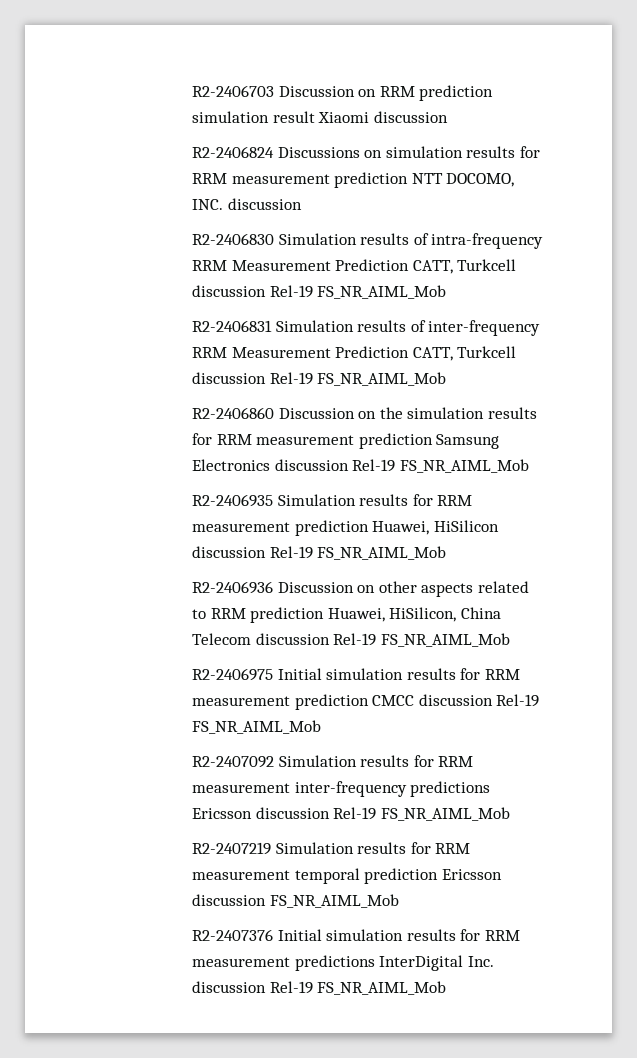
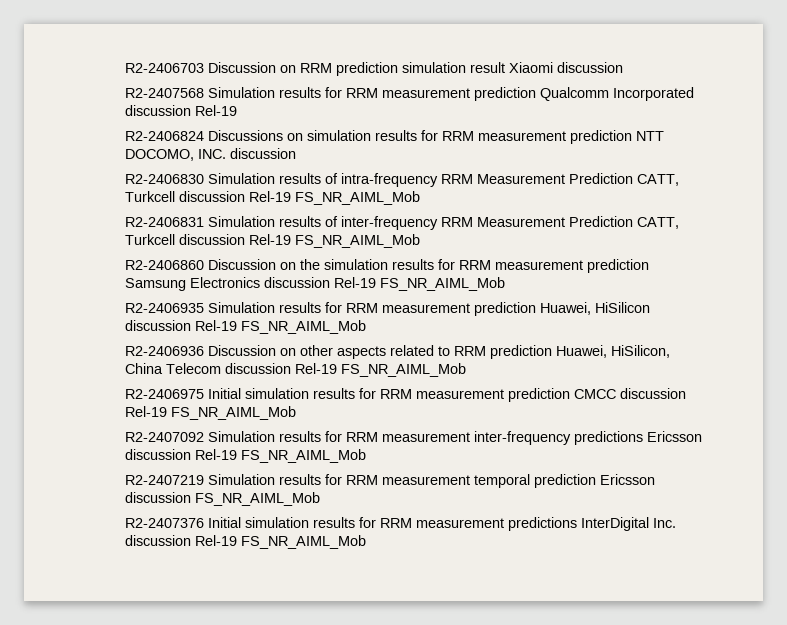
+ R2-2407568 Simulation results for RRM measurement prediction Qualcomm Incorporated discussion Rel-19

